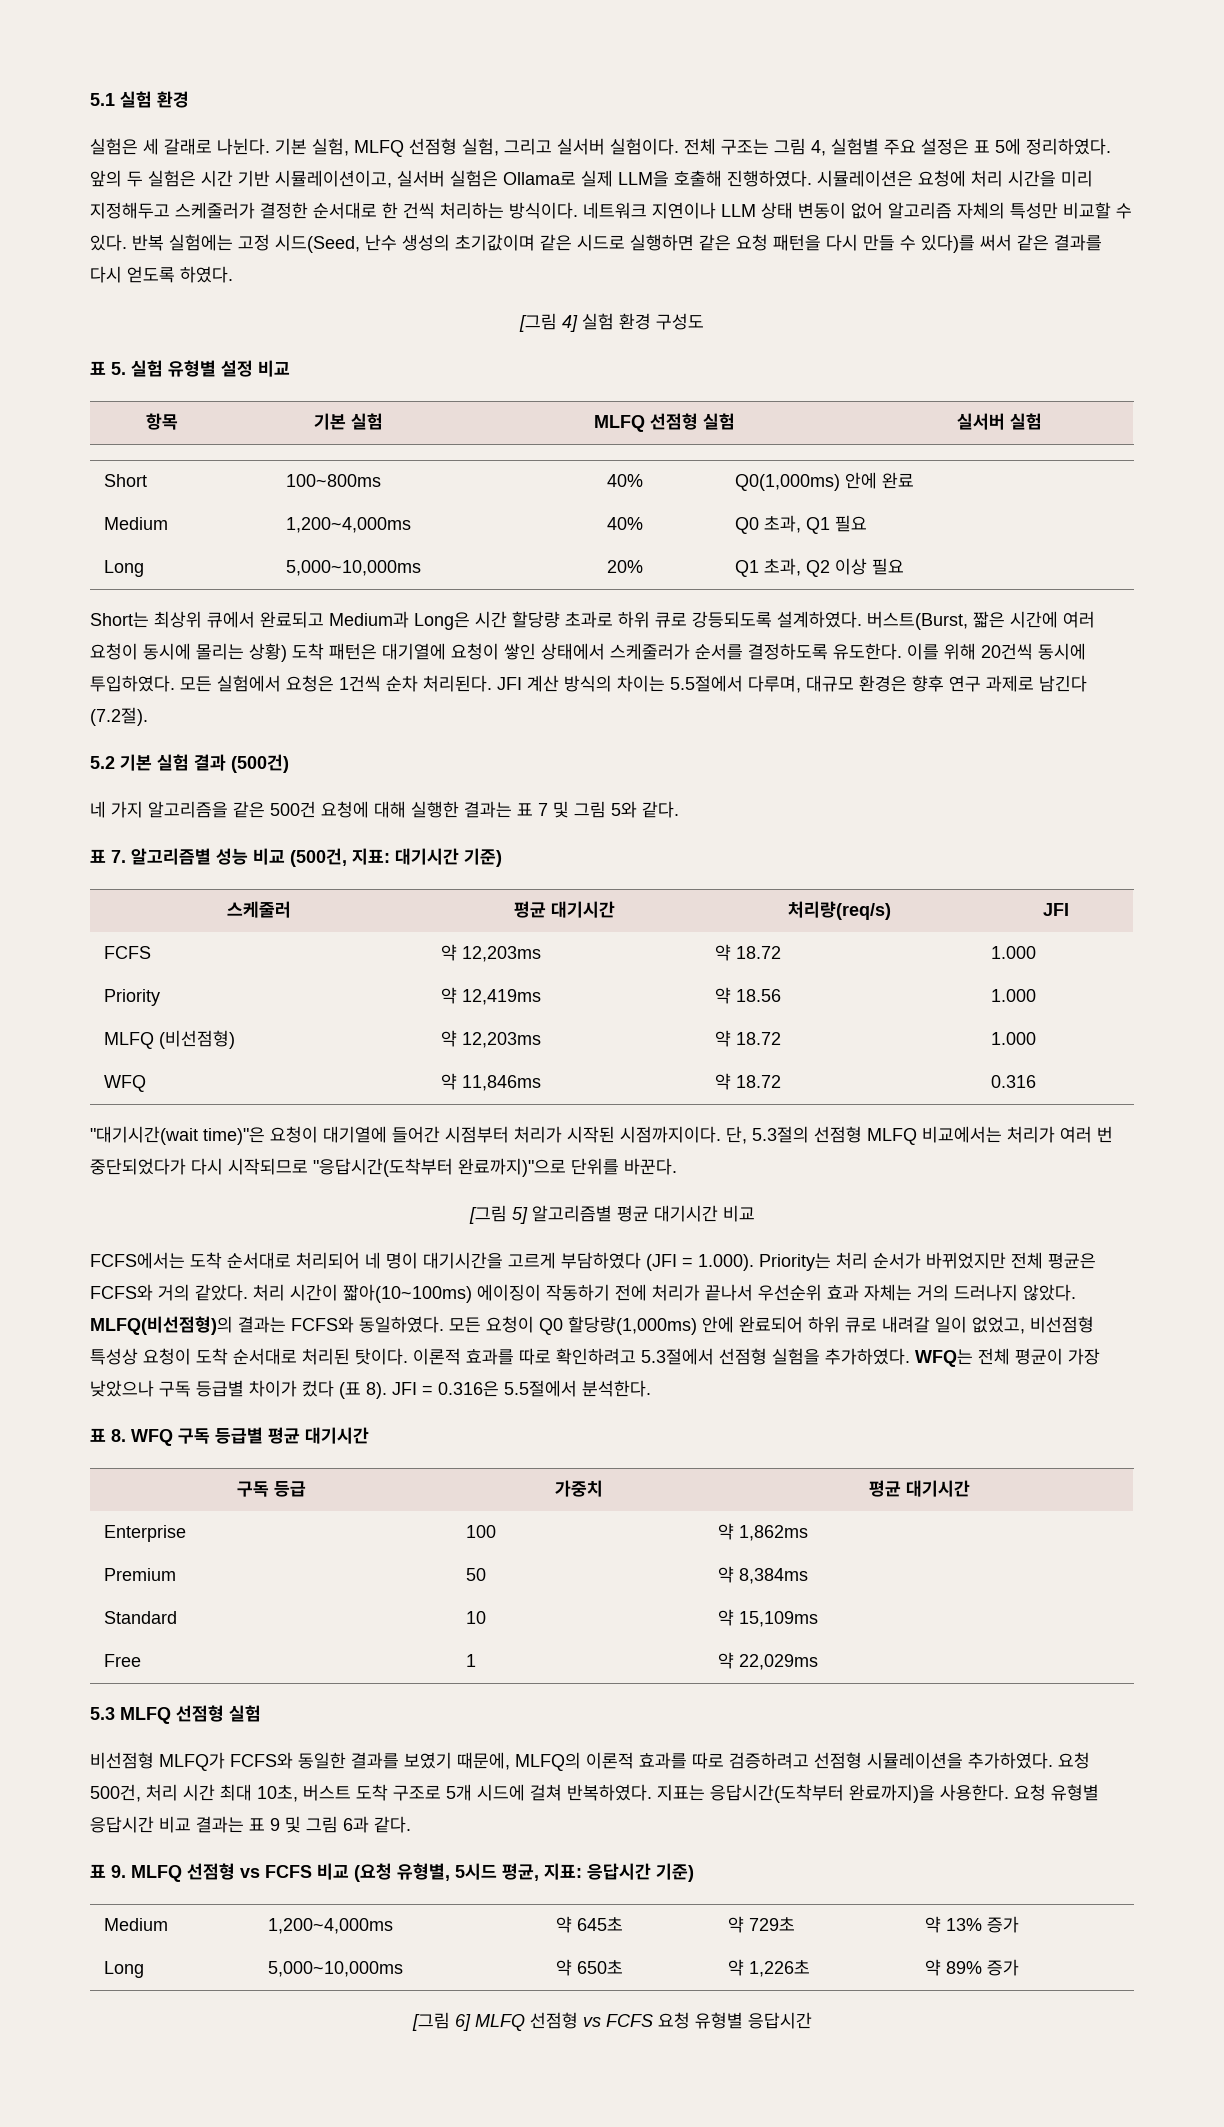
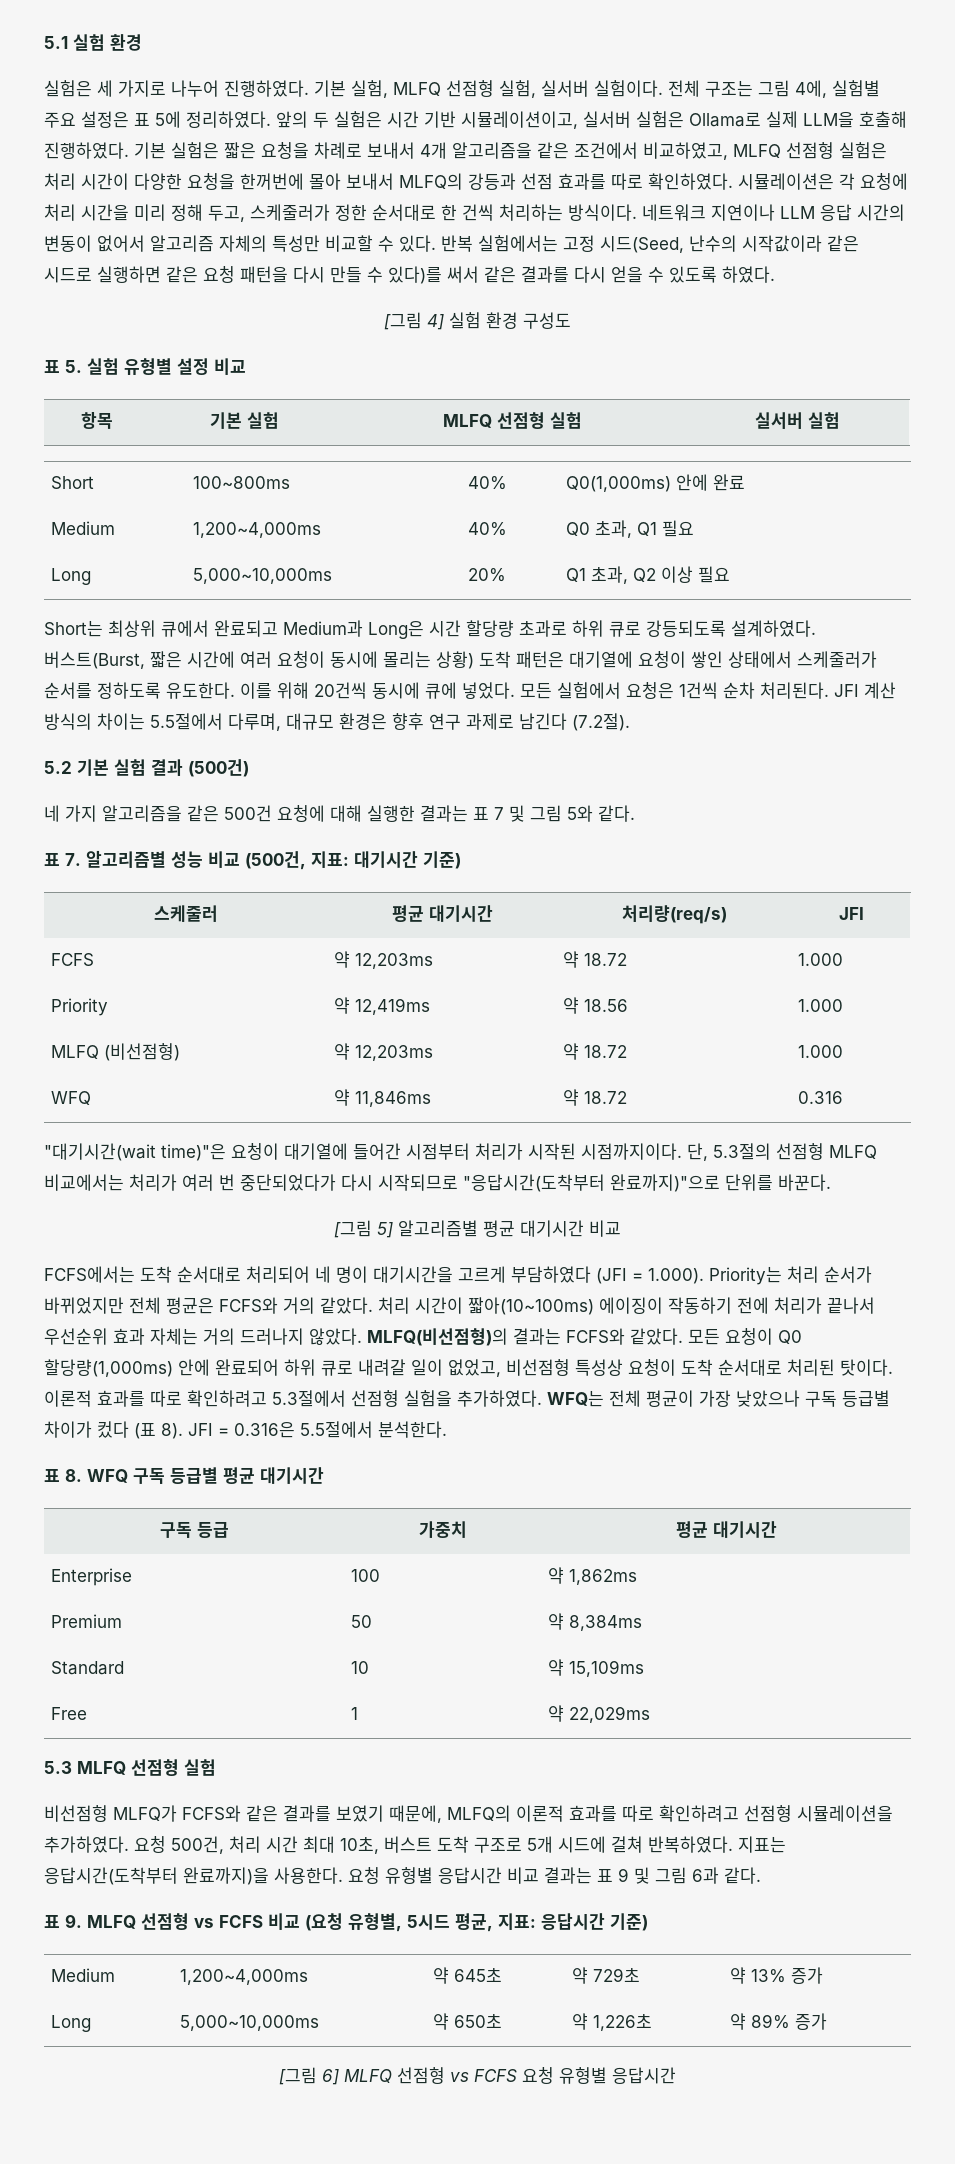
- 실험은 세 갈래로 나뉜다.
+ 실험은 세 가지로 나누어 진행하였다.
- 기본 실험, MLFQ 선점형 실험, 그리고 실서버 실험이다.
+ 기본 실험, MLFQ 선점형 실험, 실서버 실험이다.
- 전체 구조는 그림 4, 실험별 주요 설정은 표 5에 정리하였다.
+ 전체 구조는 그림 4에, 실험별 주요 설정은 표 5에 정리하였다.
- 시뮬레이션은 요청에 처리 시간을 미리 지정해두고 스케줄러가 결정한 순서대로 한 건씩 처리하는 방식이다.
+ 기본 실험은 짧은 요청을 차례로 보내서 4개 알고리즘을 같은 조건에서 비교하였고, MLFQ 선점형 실험은 처리 시간이 다양한 요청을 한꺼번에 몰아 보내서 MLFQ의 강등과 선점 효과를 따로 확인하였다. 시뮬레이션은 각 요청에 처리 시간을 미리 정해 두고, 스케줄러가 정한 순서대로 한 건씩 처리하는 방식이다.
- 네트워크 지연이나 LLM 상태 변동이 없어 알고리즘 자체의 특성만 비교할 수 있다.
+ 네트워크 지연이나 LLM 응답 시간의 변동이 없어서 알고리즘 자체의 특성만 비교할 수 있다.
- 반복 실험에는 고정 시드(Seed, 난수 생성의 초기값이며 같은 시드로 실행하면 같은 요청 패턴을 다시 만들 수 있다)를 써서 같은 결과를 다시 얻도록 하였다.
+ 반복 실험에서는 고정 시드(Seed, 난수의 시작값이라 같은 시드로 실행하면 같은 요청 패턴을 다시 만들 수 있다)를 써서 같은 결과를 다시 얻을 수 있도록 하였다.
- 버스트(Burst, 짧은 시간에 여러 요청이 동시에 몰리는 상황) 도착 패턴은 대기열에 요청이 쌓인 상태에서 스케줄러가 순서를 결정하도록 유도한다.
+ 버스트(Burst, 짧은 시간에 여러 요청이 동시에 몰리는 상황) 도착 패턴은 대기열에 요청이 쌓인 상태에서 스케줄러가 순서를 정하도록 유도한다.
- 이를 위해 20건씩 동시에 투입하였다.
+ 이를 위해 20건씩 동시에 큐에 넣었다.
- MLFQ(비선점형)의 결과는 FCFS와 동일하였다.
+ MLFQ(비선점형)의 결과는 FCFS와 같았다.
- 비선점형 MLFQ가 FCFS와 동일한 결과를 보였기 때문에, MLFQ의 이론적 효과를 따로 검증하려고 선점형 시뮬레이션을 추가하였다.
+ 비선점형 MLFQ가 FCFS와 같은 결과를 보였기 때문에, MLFQ의 이론적 효과를 따로 확인하려고 선점형 시뮬레이션을 추가하였다.

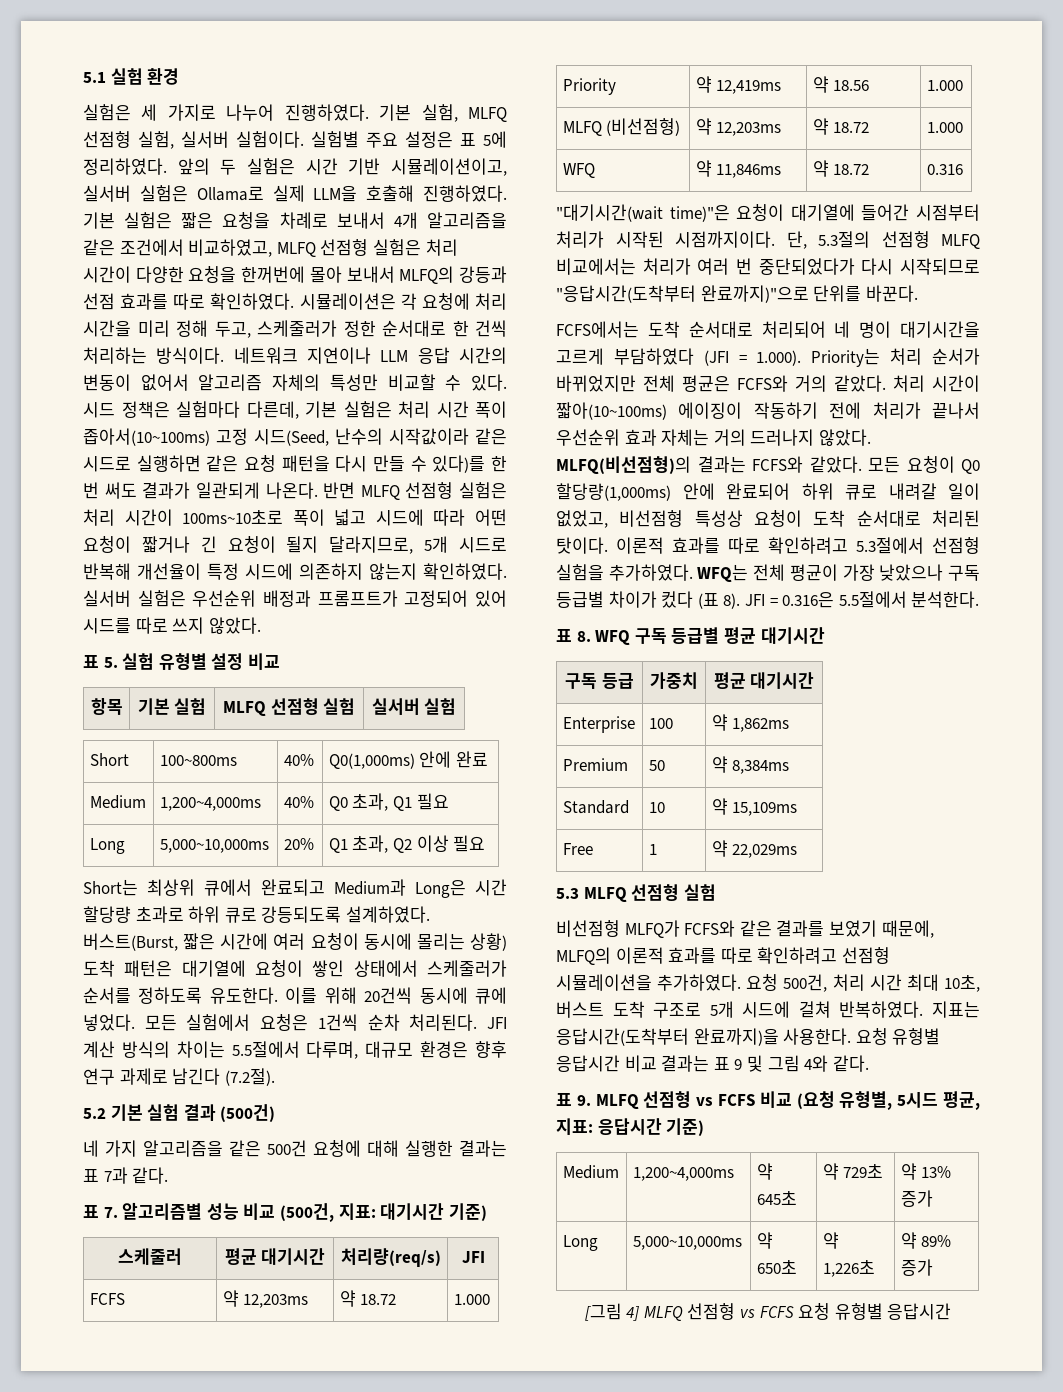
- 전체 구조는 그림 4에, 실험별 주요 설정은 표 5에 정리하였다.
+ 실험별 주요 설정은 표 5에 정리하였다.
- 반복 실험에서는 고정 시드(Seed, 난수의 시작값이라 같은 시드로 실행하면 같은 요청 패턴을 다시 만들 수 있다)를 써서 같은 결과를 다시 얻을 수 있도록 하였다.
- [그림 4] 실험 환경 구성도
+ 시드 정책은 실험마다 다른데, 기본 실험은 처리 시간 폭이 좁아서(10~100ms) 고정 시드(Seed, 난수의 시작값이라 같은 시드로 실행하면 같은 요청 패턴을 다시 만들 수 있다)를 한 번 써도 결과가 일관되게 나온다. 반면 MLFQ 선점형 실험은 처리 시간이 100ms~10초로 폭이 넓고 시드에 따라 어떤 요청이 짧거나 긴 요청이 될지 달라지므로, 5개 시드로 반복해 개선율이 특정 시드에 의존하지 않는지 확인하였다. 실서버 실험은 우선순위 배정과 프롬프트가 고정되어 있어 시드를 따로 쓰지 않았다.
- 네 가지 알고리즘을 같은 500건 요청에 대해 실행한 결과는 표 7 및 그림 5와 같다.
+ 네 가지 알고리즘을 같은 500건 요청에 대해 실행한 결과는 표 7과 같다.
- [그림 5] 알고리즘별 평균 대기시간 비교
- 요청 유형별 응답시간 비교 결과는 표 9 및 그림 6과 같다.
+ 요청 유형별 응답시간 비교 결과는 표 9 및 그림 4와 같다.
- [그림 6] MLFQ 선점형 vs FCFS 요청 유형별 응답시간
+ [그림 4] MLFQ 선점형 vs FCFS 요청 유형별 응답시간

